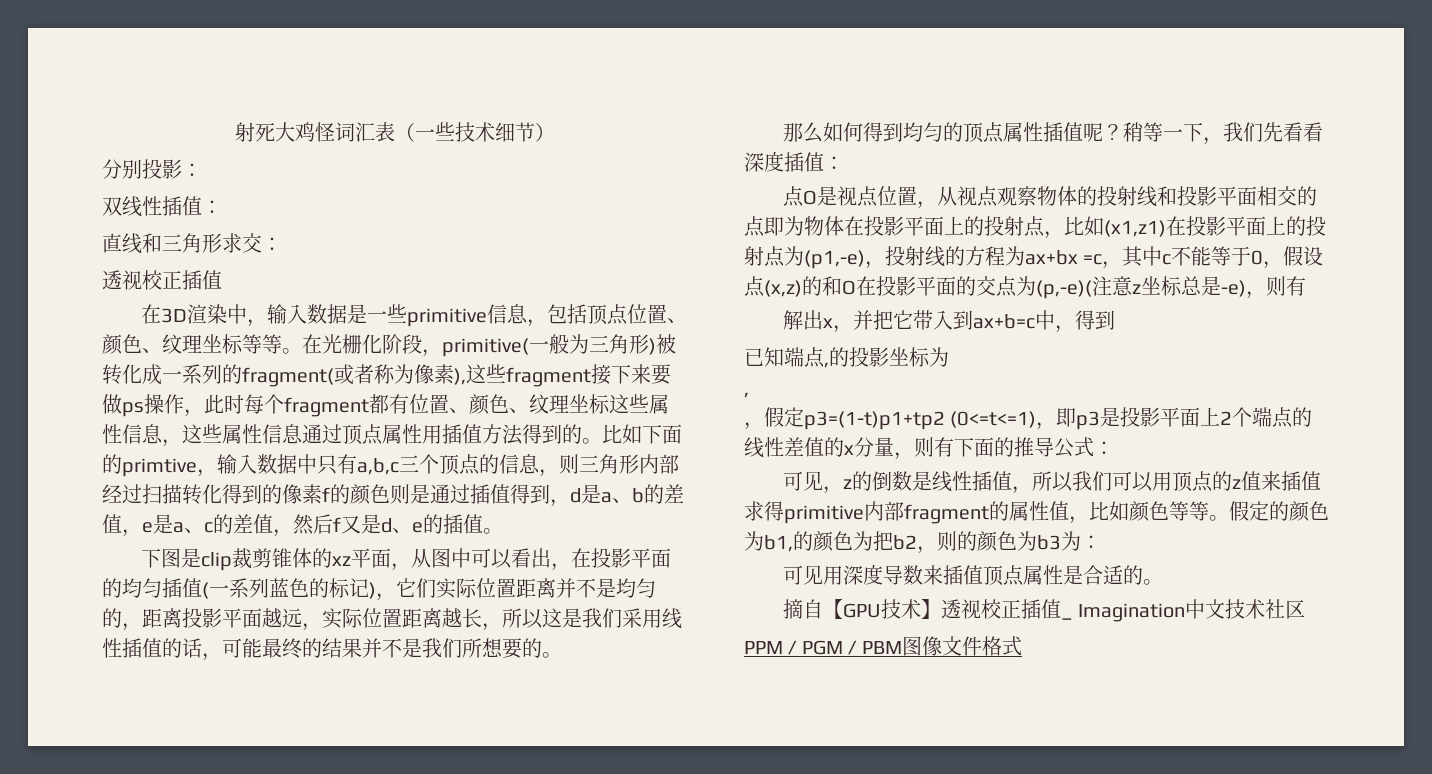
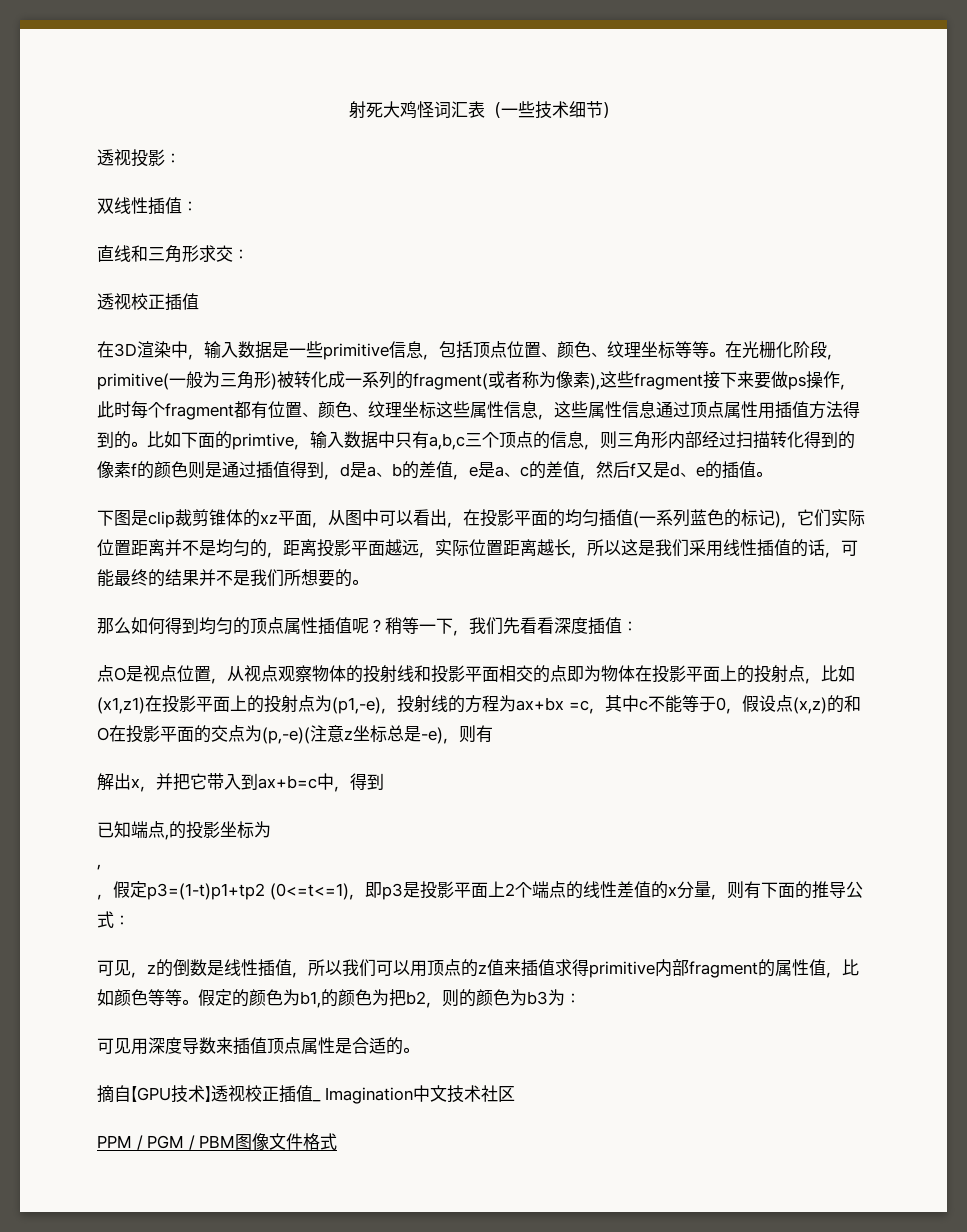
- 分别投影：
+ 透视投影：

